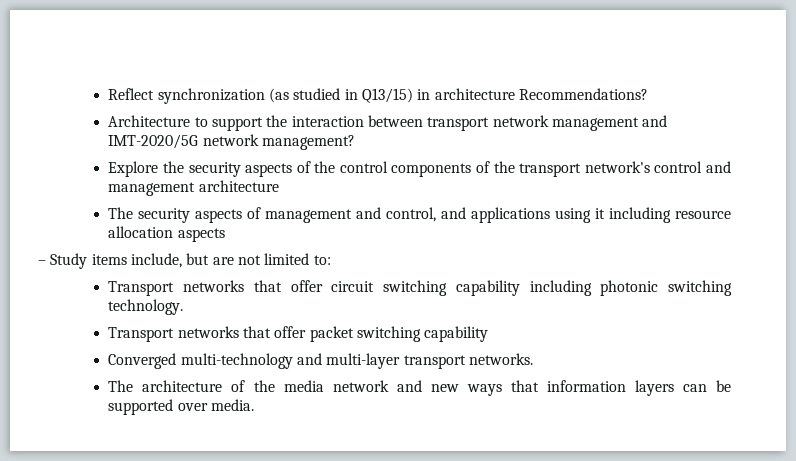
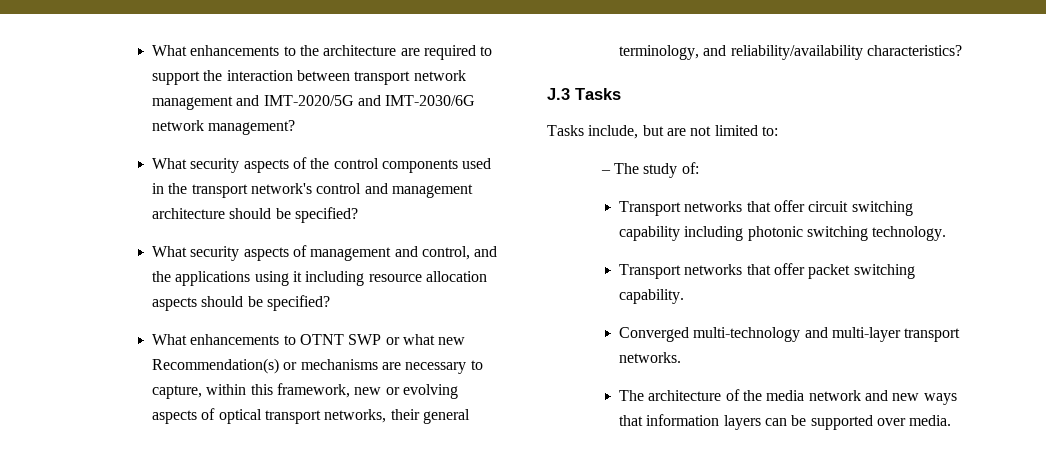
- Reflect synchronization (as studied in Q13/15) in architecture Recommendations?
- Architecture to support the interaction between transport network management and IMT-2020/5G network management?
+ What enhancements to the architecture are required to support the interaction between transport network management and IMT-2020/5G and IMT-2030/6G network management?
- Explore the security aspects of the control components of the transport network's control and management architecture
- The security aspects of management and control, and applications using it including resource allocation aspects
- – Study items include, but are not limited to:
+ What security aspects of the control components used in the transport network's control and management architecture should be specified?
+ What security aspects of management and control, and the applications using it including resource allocation aspects should be specified?
+ What enhancements to OTNT SWP or what new Recommendation(s) or mechanisms are necessary to capture, within this framework, new or evolving aspects of optical transport networks, their general terminology, and reliability/availability characteristics?
+ J.3 Tasks
+ Tasks include, but are not limited to:
+ – The study of:
- Transport networks that offer packet switching capability
+ Transport networks that offer packet switching capability.

